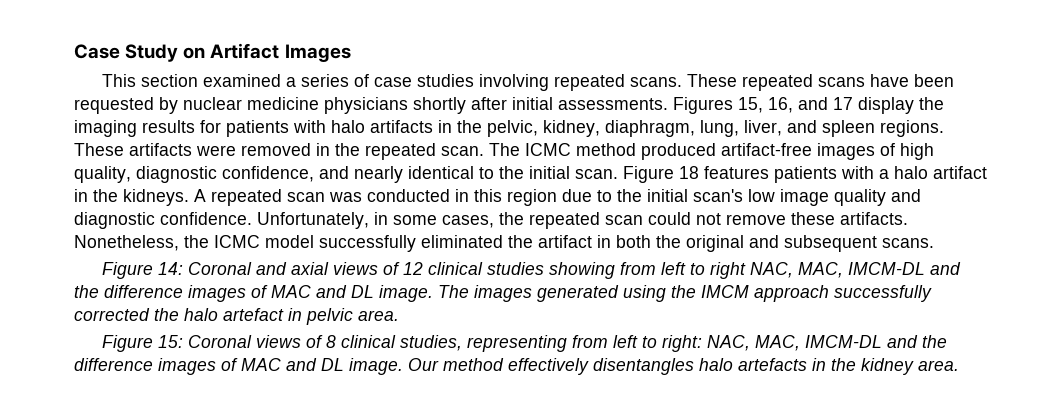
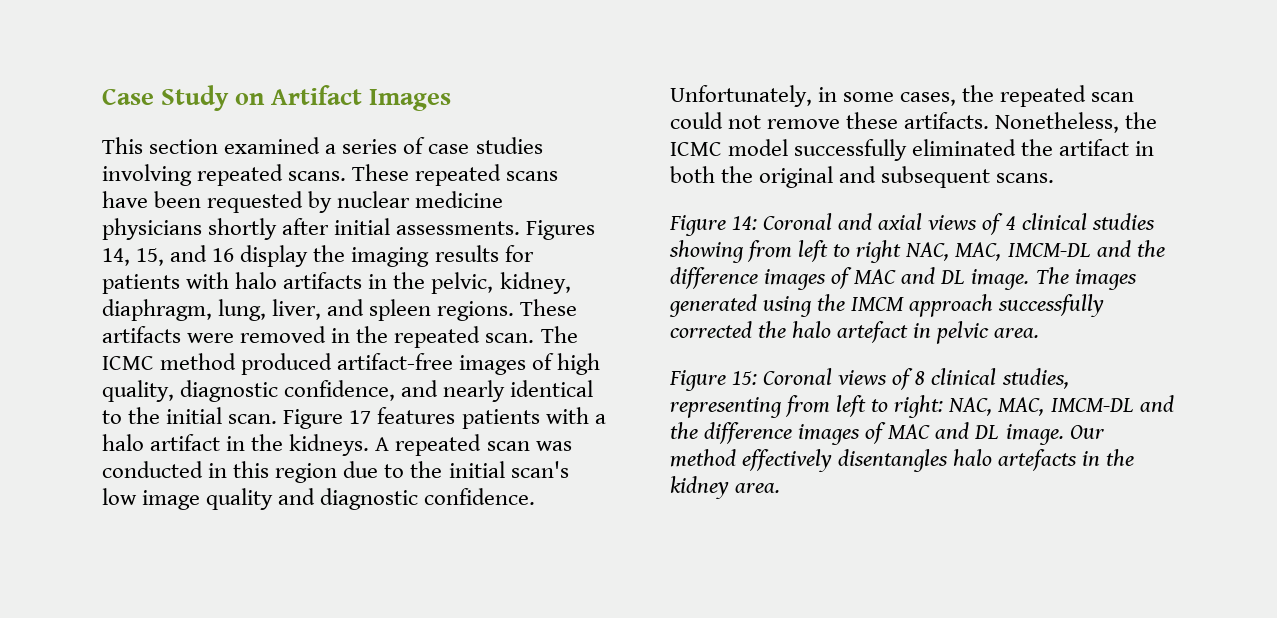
- Figures 15, 16, and 17 display the imaging results for patients with halo artifacts in the pelvic, kidney, diaphragm, lung, liver, and spleen regions.
+ Figures 14, 15, and 16 display the imaging results for patients with halo artifacts in the pelvic, kidney, diaphragm, lung, liver, and spleen regions.
- Figure 18 features patients with a halo artifact in the kidneys.
+ Figure 17 features patients with a halo artifact in the kidneys.
- Figure 14: Coronal and axial views of 12 clinical studies showing from left to right NAC, MAC, IMCM-DL and the difference images of MAC and DL image.
+ Figure 14: Coronal and axial views of 4 clinical studies showing from left to right NAC, MAC, IMCM-DL and the difference images of MAC and DL image.

